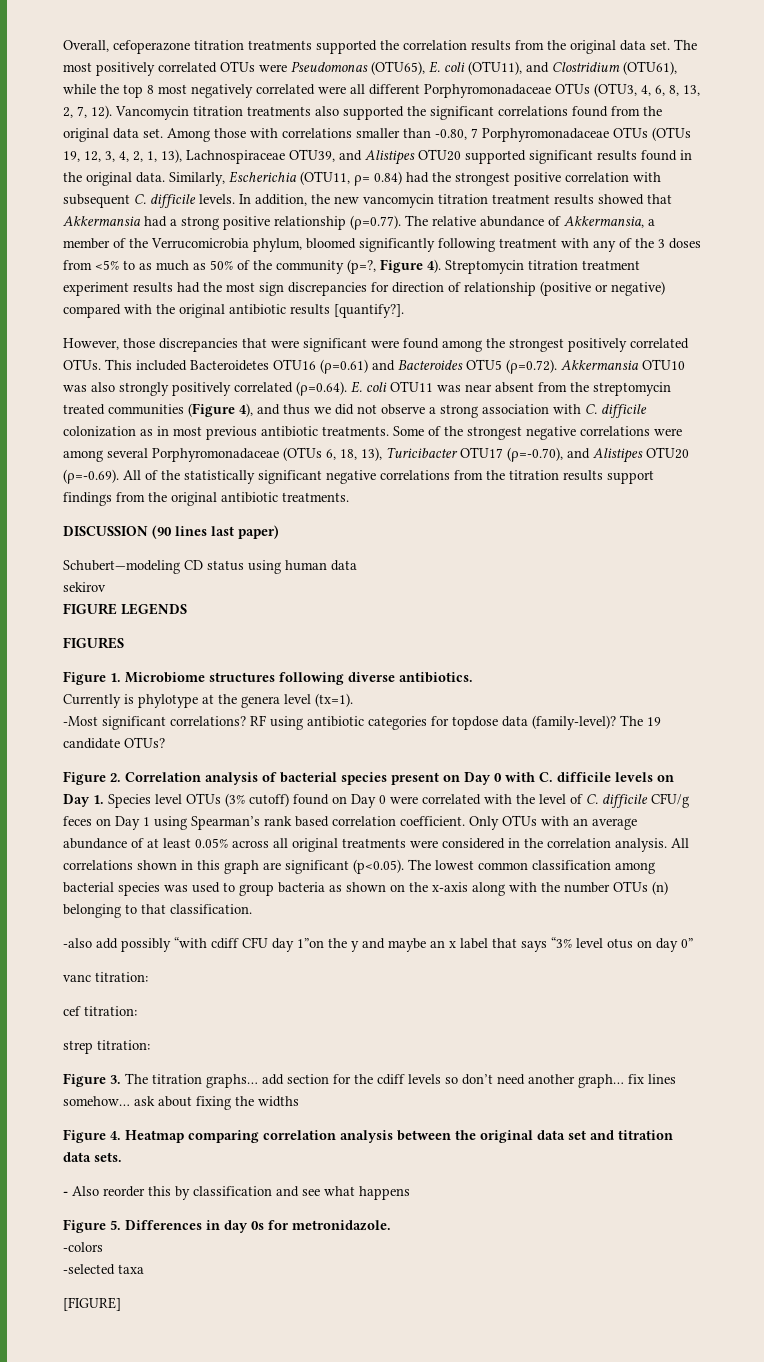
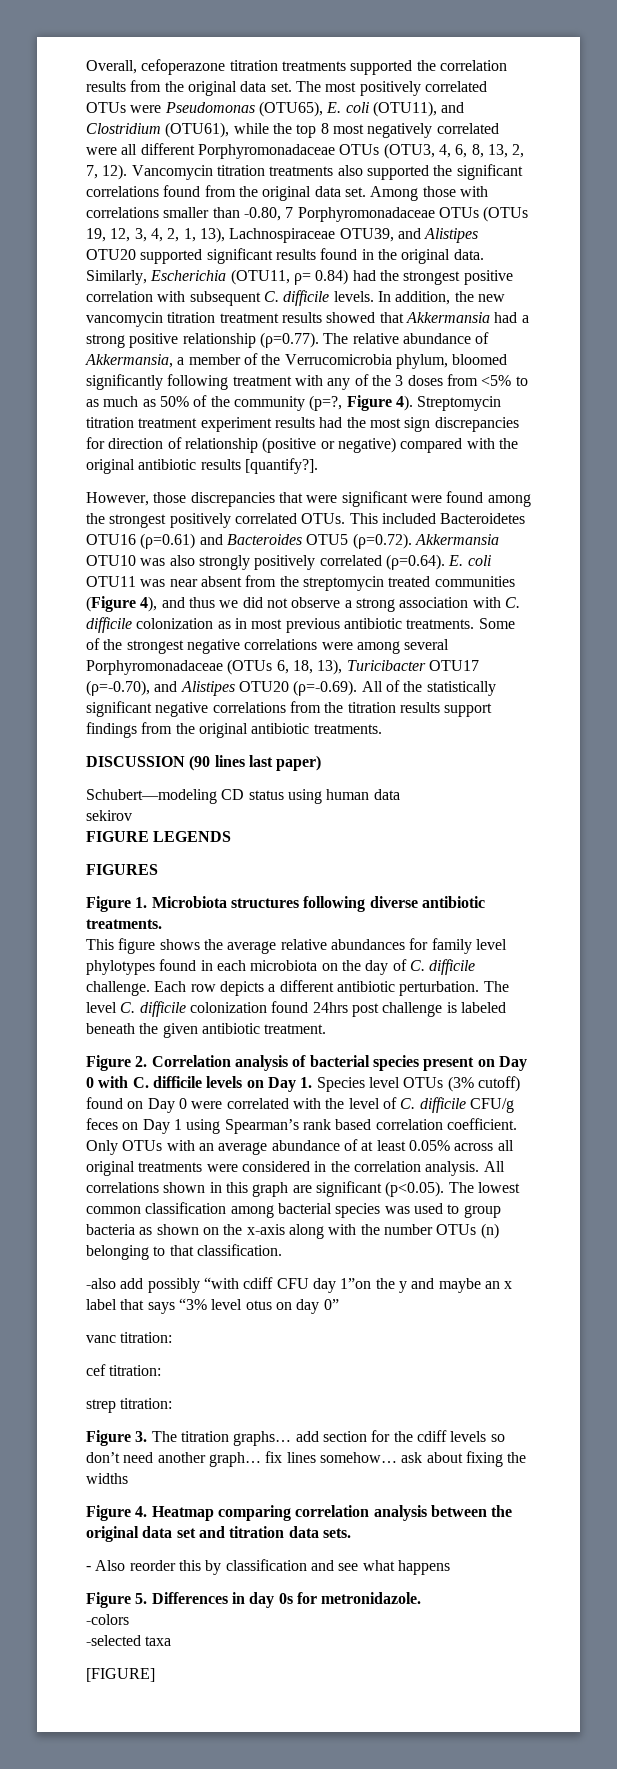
- Figure 1. Microbiome structures following diverse antibiotics.
- Currently is phylotype at the genera level (tx=1).
- -Most significant correlations? RF using antibiotic categories for topdose data (family-level)? The 19 candidate OTUs?
+ Figure 1. Microbiota structures following diverse antibiotic treatments.
+ This figure shows the average relative abundances for family level phylotypes found in each microbiota on the day of C. difficile challenge. Each row depicts a different antibiotic perturbation. The level C. difficile colonization found 24hrs post challenge is labeled beneath the given antibiotic treatment.

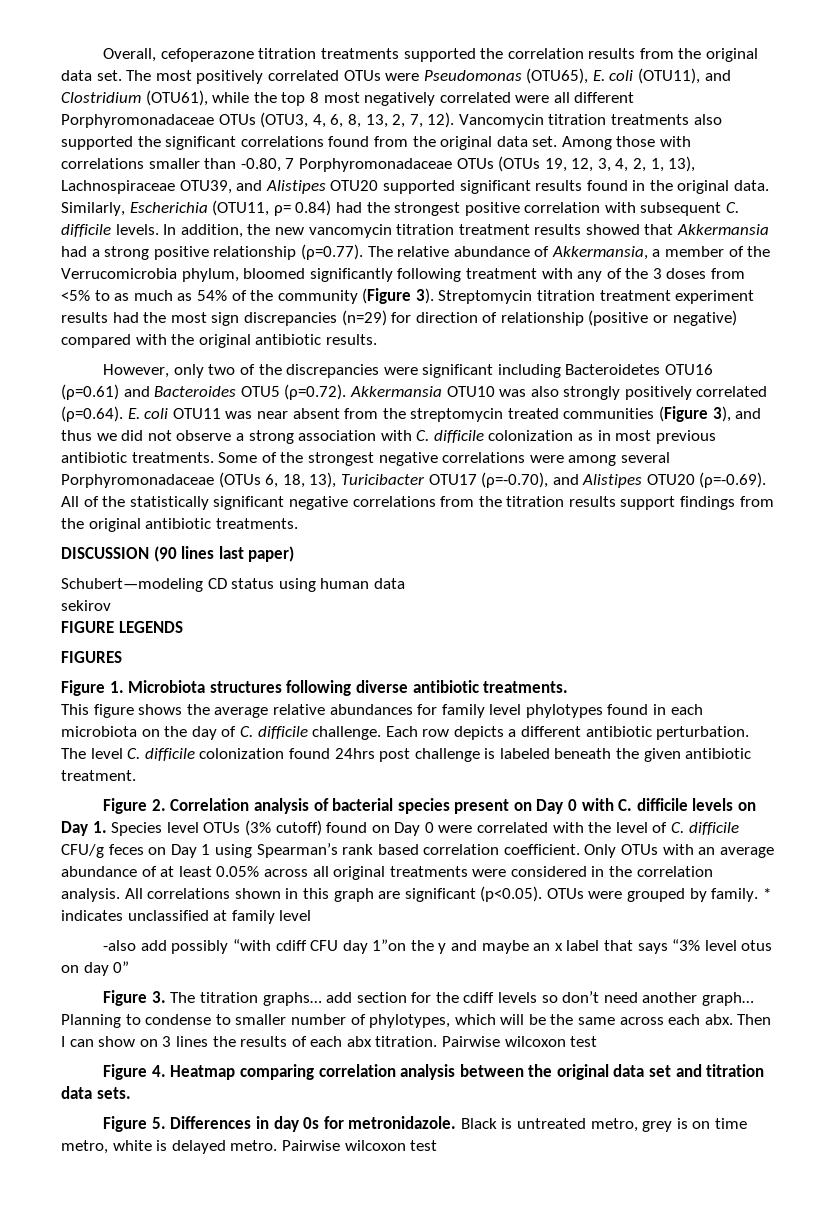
- In addition, the new vancomycin titration treatment results showed that Akkermansia had a strong positive relationship (ρ=0.77). The relative abundance of Akkermansia, a member of the Verrucomicrobia phylum, bloomed significantly following treatment with any of the 3 doses from <5% to as much as 50% of the community (p=?, Figure 4).
+ In addition, the new vancomycin titration treatment results showed that Akkermansia had a strong positive relationship (ρ=0.77). The relative abundance of Akkermansia, a member of the Verrucomicrobia phylum, bloomed significantly following treatment with any of the 3 doses from <5% to as much as 54% of the community (Figure 3).
- Streptomycin titration treatment experiment results had the most sign discrepancies for direction of relationship (positive or negative) compared with the original antibiotic results [quantify?].
+ Streptomycin titration treatment experiment results had the most sign discrepancies (n=29) for direction of relationship (positive or negative) compared with the original antibiotic results.
- However, those discrepancies that were significant were found among the strongest positively correlated OTUs. This included Bacteroidetes OTU16 (ρ=0.61) and Bacteroides OTU5 (ρ=0.72). Akkermansia OTU10 was also strongly positively correlated (ρ=0.64). E. coli OTU11 was near absent from the streptomycin treated communities (Figure 4), and thus we did not observe a strong association with C. difficile colonization as in most previous antibiotic treatments.
+ However, only two of the discrepancies were significant including Bacteroidetes OTU16 (ρ=0.61) and Bacteroides OTU5 (ρ=0.72). Akkermansia OTU10 was also strongly positively correlated (ρ=0.64). E. coli OTU11 was near absent from the streptomycin treated communities (Figure 3), and thus we did not observe a strong association with C. difficile colonization as in most previous antibiotic treatments.
- All correlations shown in this graph are significant (p<0.05). The lowest common classification among bacterial species was used to group bacteria as shown on the x-axis along with the number OTUs (n) belonging to that classification.
+ All correlations shown in this graph are significant (p<0.05). OTUs were grouped by family. * indicates unclassified at family level
- vanc titration:
- cef titration:
- strep titration:
- Figure 3. The titration graphs… add section for the cdiff levels so don’t need another graph… fix lines somehow… ask about fixing the widths
+ Figure 3. The titration graphs… add section for the cdiff levels so don’t need another graph… Planning to condense to smaller number of phylotypes, which will be the same across each abx. Then I can show on 3 lines the results of each abx titration. Pairwise wilcoxon test
- - Also reorder this by classification and see what happens
- Figure 5. Differences in day 0s for metronidazole.
- -colors
- -selected taxa
- [FIGURE]
+ Figure 5. Differences in day 0s for metronidazole. Black is untreated metro, grey is on time metro, white is delayed metro. Pairwise wilcoxon test

